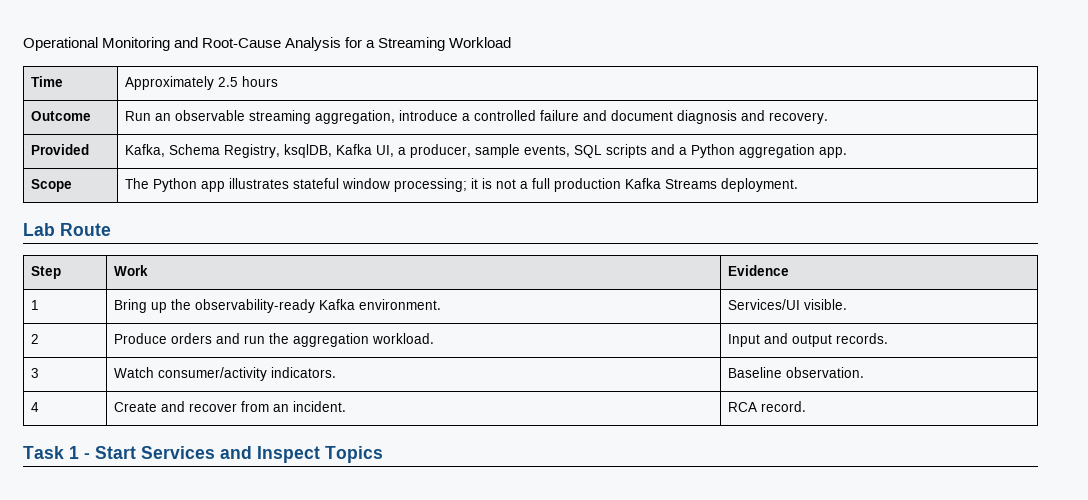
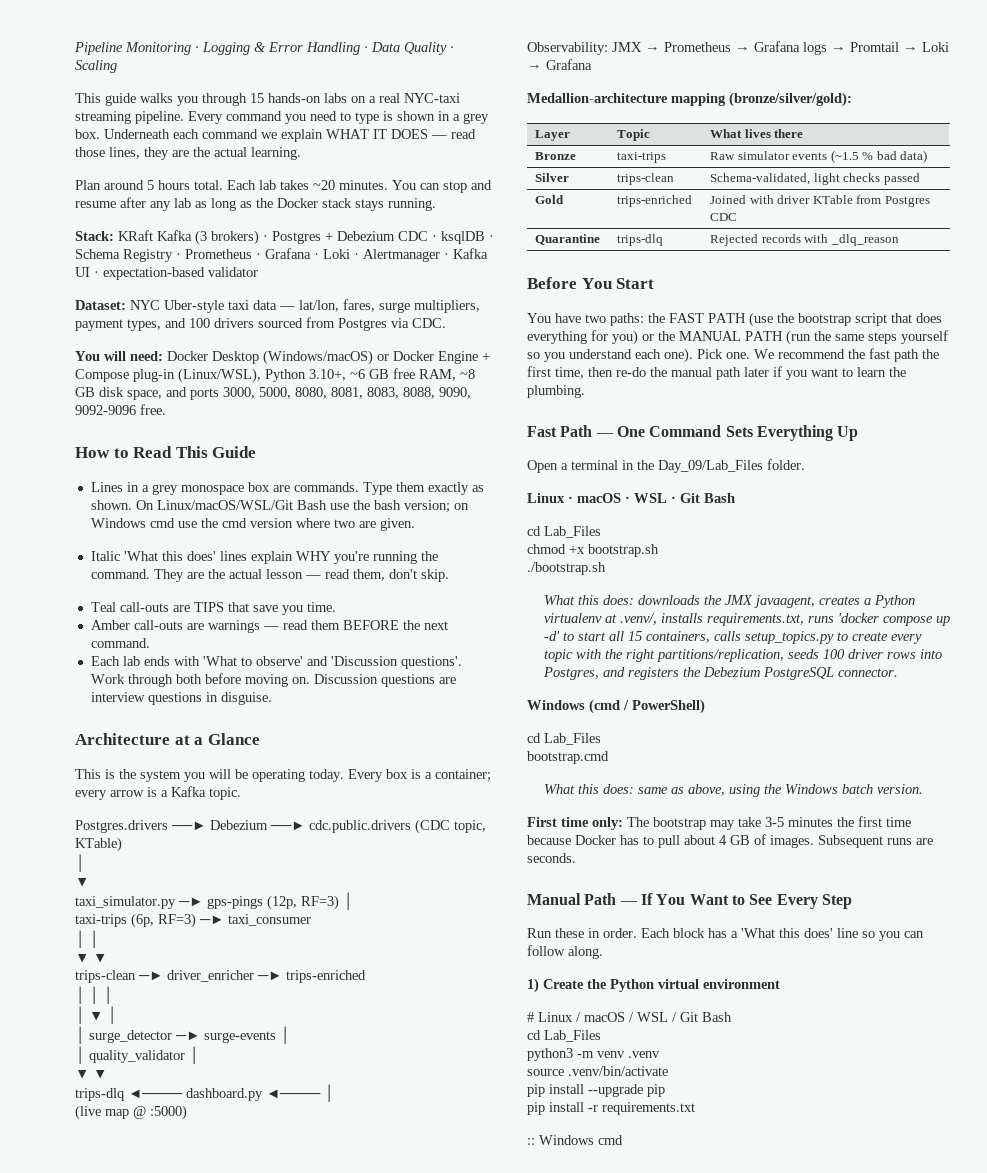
- Operational Monitoring and Root-Cause Analysis for a Streaming Workload
- Time | Approximately 2.5 hours
- Outcome | Run an observable streaming aggregation, introduce a controlled failure and document diagnosis and recovery.
- Provided | Kafka, Schema Registry, ksqlDB, Kafka UI, a producer, sample events, SQL scripts and a Python aggregation app.
- Scope | The Python app illustrates stateful window processing; it is not a full production Kafka Streams deployment.
- Lab Route
- Step | Work | Evidence
- 1 | Bring up the observability-ready Kafka environment. | Services/UI visible.
- 2 | Produce orders and run the aggregation workload. | Input and output records.
- 3 | Watch consumer/activity indicators. | Baseline observation.
- 4 | Create and recover from an incident. | RCA record.
- Task 1 - Start Services and Inspect Topics
+ Pipeline Monitoring · Logging & Error Handling · Data Quality · Scaling
+ This guide walks you through 15 hands-on labs on a real NYC-taxi streaming pipeline. Every command you need to type is shown in a grey box. Underneath each command we explain WHAT IT DOES — read those lines, they are the actual learning.
+ Plan around 5 hours total. Each lab takes ~20 minutes. You can stop and resume after any lab as long as the Docker stack stays running.
+ Stack: KRaft Kafka (3 brokers) · Postgres + Debezium CDC · ksqlDB · Schema Registry · Prometheus · Grafana · Loki · Alertmanager · Kafka UI · expectation-based validator
+ Dataset: NYC Uber-style taxi data — lat/lon, fares, surge multipliers, payment types, and 100 drivers sourced from Postgres via CDC.
+ You will need: Docker Desktop (Windows/macOS) or Docker Engine + Compose plug-in (Linux/WSL), Python 3.10+, ~6 GB free RAM, ~8 GB disk space, and ports 3000, 5000, 8080, 8081, 8083, 8088, 9090, 9092-9096 free.
+ How to Read This Guide
+ Lines in a grey monospace box are commands. Type them exactly as shown. On Linux/macOS/WSL/Git Bash use the bash version; on Windows cmd use the cmd version where two are given.
+ Italic 'What this does' lines explain WHY you're running the command. They are the actual lesson — read them, don't skip.
+ Teal call-outs are TIPS that save you time.
+ Amber call-outs are warnings — read them BEFORE the next command.
+ Each lab ends with 'What to observe' and 'Discussion questions'. Work through both before moving on. Discussion questions are interview questions in disguise.
+ Architecture at a Glance
+ This is the system you will be operating today. Every box is a container; every arrow is a Kafka topic.
+ Postgres.drivers ──► Debezium ──► cdc.public.drivers (CDC topic, KTable)
+ │
+ ▼
+ taxi_simulator.py ─► gps-pings (12p, RF=3) │
+ taxi-trips (6p, RF=3) ─► taxi_consumer
+ │ │
+ ▼ ▼
+ trips-clean ─► driver_enricher ─► trips-enriched
+ │ │ │
+ │ ▼ │
+ │ surge_detector ─► surge-events │
+ │ quality_validator │
+ ▼ ▼
+ trips-dlq ◄──── dashboard.py ◄──── │
+ (live map @ :5000)
+ Observability: JMX → Prometheus → Grafana logs → Promtail → Loki → Grafana
+ Medallion-architecture mapping (bronze/silver/gold):
+ Layer | Topic | What lives there
+ Bronze | taxi-trips | Raw simulator events (~1.5 % bad data)
+ Silver | trips-clean | Schema-validated, light checks passed
+ Gold | trips-enriched | Joined with driver KTable from Postgres CDC
+ Quarantine | trips-dlq | Rejected records with _dlq_reason
+ Before You Start
+ You have two paths: the FAST PATH (use the bootstrap script that does everything for you) or the MANUAL PATH (run the same steps yourself so you understand each one). Pick one. We recommend the fast path the first time, then re-do the manual path later if you want to learn the plumbing.
+ Fast Path — One Command Sets Everything Up
+ Open a terminal in the Day_09/Lab_Files folder.
+ Linux · macOS · WSL · Git Bash
+ cd Lab_Files
+ chmod +x bootstrap.sh
+ ./bootstrap.sh
+ What this does: downloads the JMX javaagent, creates a Python virtualenv at .venv/, installs requirements.txt, runs 'docker compose up -d' to start all 15 containers, calls setup_topics.py to create every topic with the right partitions/replication, seeds 100 driver rows into Postgres, and registers the Debezium PostgreSQL connector.
+ Windows (cmd / PowerShell)
+ cd Lab_Files
+ bootstrap.cmd
+ What this does: same as above, using the Windows batch version.
+ First time only: The bootstrap may take 3-5 minutes the first time because Docker has to pull about 4 GB of images. Subsequent runs are seconds.
+ Manual Path — If You Want to See Every Step
+ Run these in order. Each block has a 'What this does' line so you can follow along.
+ 1) Create the Python virtual environment
+ # Linux / macOS / WSL / Git Bash
+ cd Lab_Files
+ python3 -m venv .venv
+ source .venv/bin/activate
+ pip install --upgrade pip
+ pip install -r requirements.txt
+ :: Windows cmd

